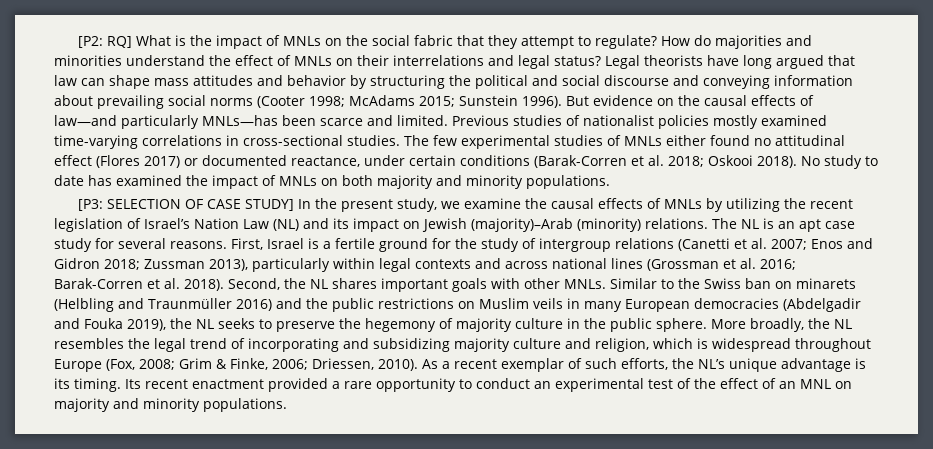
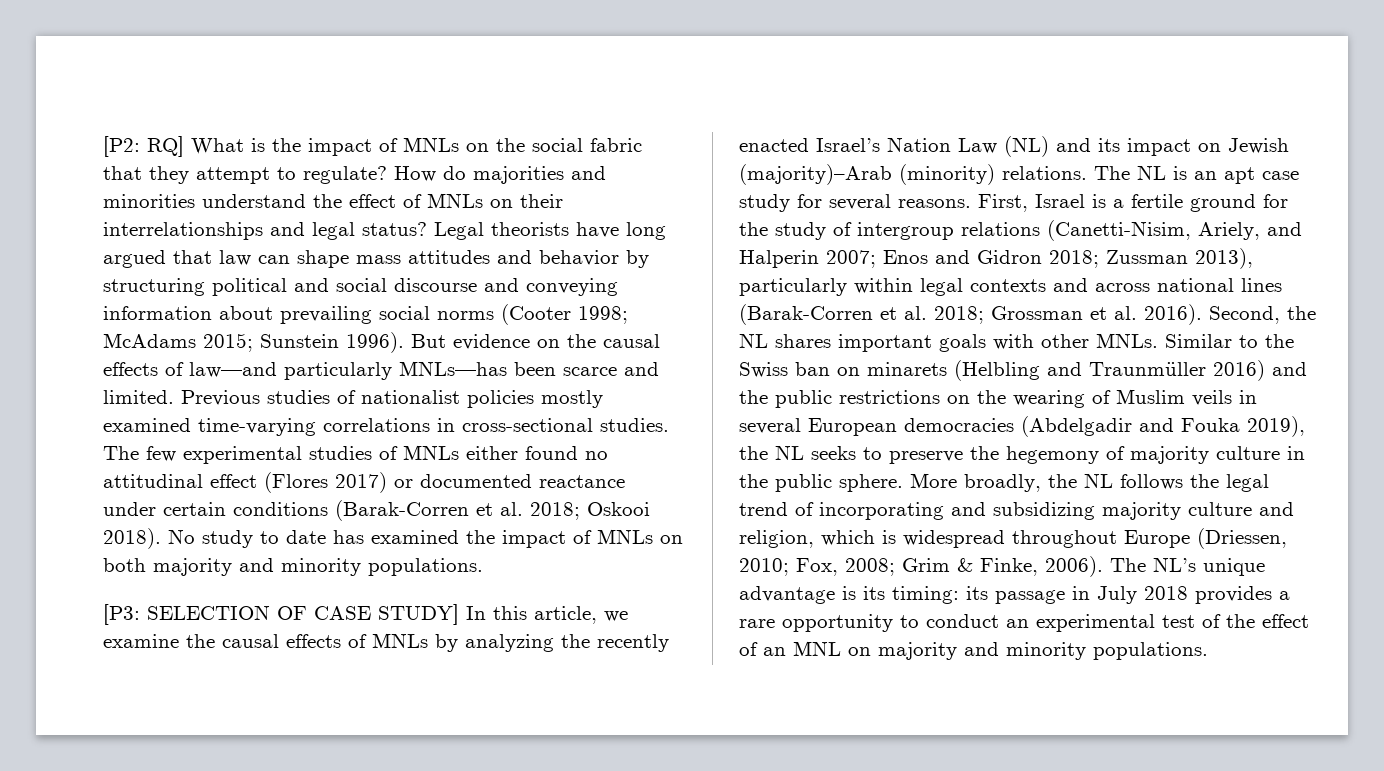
- How do majorities and minorities understand the effect of MNLs on their interrelations and legal status?
+ How do majorities and minorities understand the effect of MNLs on their interrelationships and legal status?
- Legal theorists have long argued that law can shape mass attitudes and behavior by structuring the political and social discourse and conveying information about prevailing social norms (Cooter 1998; McAdams 2015; Sunstein 1996).
+ Legal theorists have long argued that law can shape mass attitudes and behavior by structuring political and social discourse and conveying information about prevailing social norms (Cooter 1998; McAdams 2015; Sunstein 1996).
- The few experimental studies of MNLs either found no attitudinal effect (Flores 2017) or documented reactance, under certain conditions (Barak-Corren et al. 2018; Oskooi 2018).
+ The few experimental studies of MNLs either found no attitudinal effect (Flores 2017) or documented reactance under certain conditions (Barak-Corren et al. 2018; Oskooi 2018).
- [P3: SELECTION OF CASE STUDY] In the present study, we examine the causal effects of MNLs by utilizing the recent legislation of Israel’s Nation Law (NL) and its impact on Jewish (majority)–Arab (minority) relations.
+ [P3: SELECTION OF CASE STUDY] In this article, we examine the causal effects of MNLs by analyzing the recently enacted Israel’s Nation Law (NL) and its impact on Jewish (majority)–Arab (minority) relations.
- First, Israel is a fertile ground for the study of intergroup relations (Canetti et al. 2007; Enos and Gidron 2018; Zussman 2013), particularly within legal contexts and across national lines (Grossman et al. 2016; Barak-Corren et al. 2018).
+ First, Israel is a fertile ground for the study of intergroup relations (Canetti-Nisim, Ariely, and Halperin 2007; Enos and Gidron 2018; Zussman 2013), particularly within legal contexts and across national lines (Barak-Corren et al. 2018; Grossman et al. 2016).
- Similar to the Swiss ban on minarets (Helbling and Traunmüller 2016) and the public restrictions on Muslim veils in many European democracies (Abdelgadir and Fouka 2019), the NL seeks to preserve the hegemony of majority culture in the public sphere.
+ Similar to the Swiss ban on minarets (Helbling and Traunmüller 2016) and the public restrictions on the wearing of Muslim veils in several European democracies (Abdelgadir and Fouka 2019), the NL seeks to preserve the hegemony of majority culture in the public sphere.
- More broadly, the NL resembles the legal trend of incorporating and subsidizing majority culture and religion, which is widespread throughout Europe (Fox, 2008; Grim & Finke, 2006; Driessen, 2010). As a recent exemplar of such efforts, the NL’s unique advantage is its timing. Its recent enactment provided a rare opportunity to conduct an experimental test of the effect of an MNL on majority and minority populations.
+ More broadly, the NL follows the legal trend of incorporating and subsidizing majority culture and religion, which is widespread throughout Europe (Driessen, 2010; Fox, 2008; Grim & Finke, 2006). The NL’s unique advantage is its timing: its passage in July 2018 provides a rare opportunity to conduct an experimental test of the effect of an MNL on majority and minority populations.

